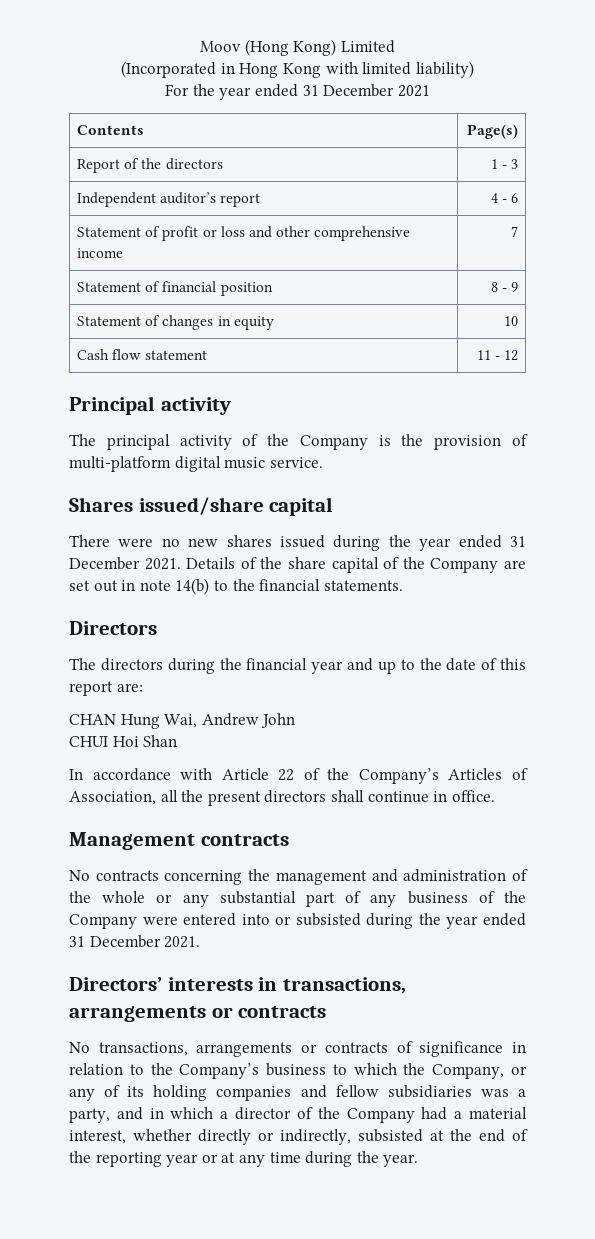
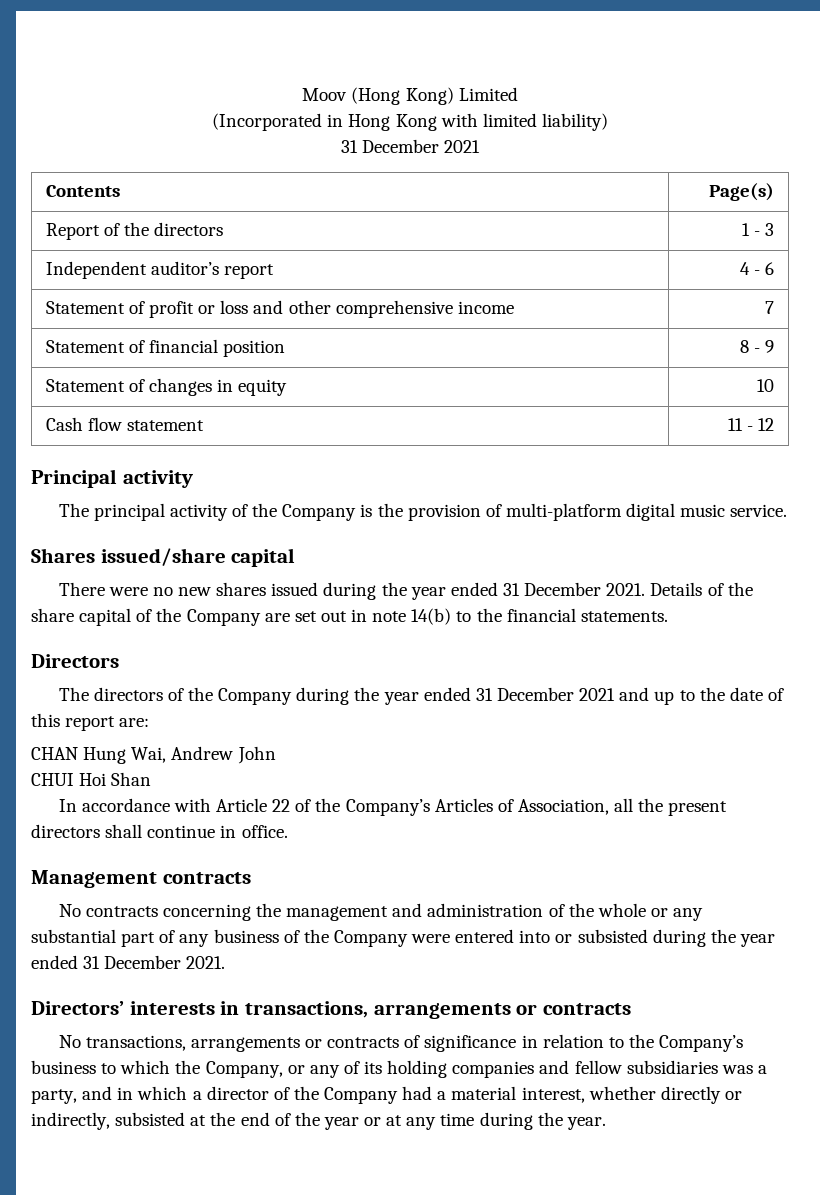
  (Incorporated in Hong Kong with limited liability)
- For the year ended 31 December 2021
+ 31 December 2021
- The directors during the financial year and up to the date of this report are:
+ The directors of the Company during the year ended 31 December 2021 and up to the date of this report are:
- No transactions, arrangements or contracts of significance in relation to the Company’s business to which the Company, or any of its holding companies and fellow subsidiaries was a party, and in which a director of the Company had a material interest, whether directly or indirectly, subsisted at the end of the reporting year or at any time during the year.
+ No transactions, arrangements or contracts of significance in relation to the Company’s business to which the Company, or any of its holding companies and fellow subsidiaries was a party, and in which a director of the Company had a material interest, whether directly or indirectly, subsisted at the end of the year or at any time during the year.

